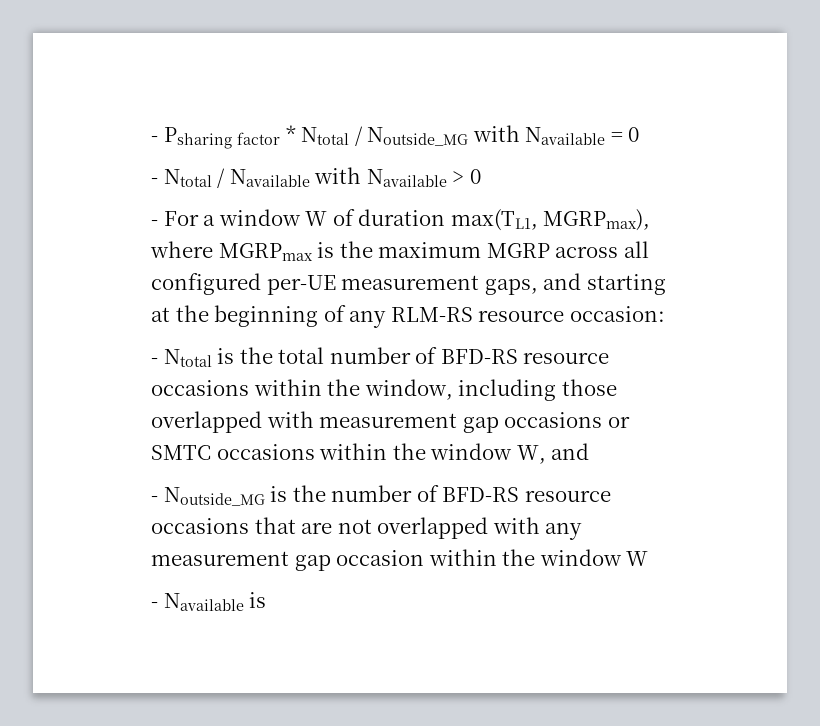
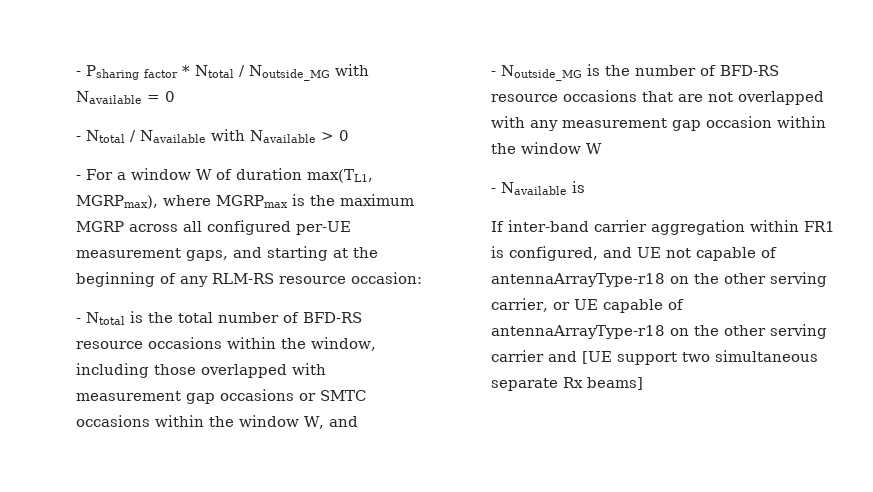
+ If inter-band carrier aggregation within FR1 is configured, and UE not capable of antennaArrayType-r18 on the other serving carrier, or UE capable of antennaArrayType-r18 on the other serving carrier and [UE support two simultaneous separate Rx beams]

